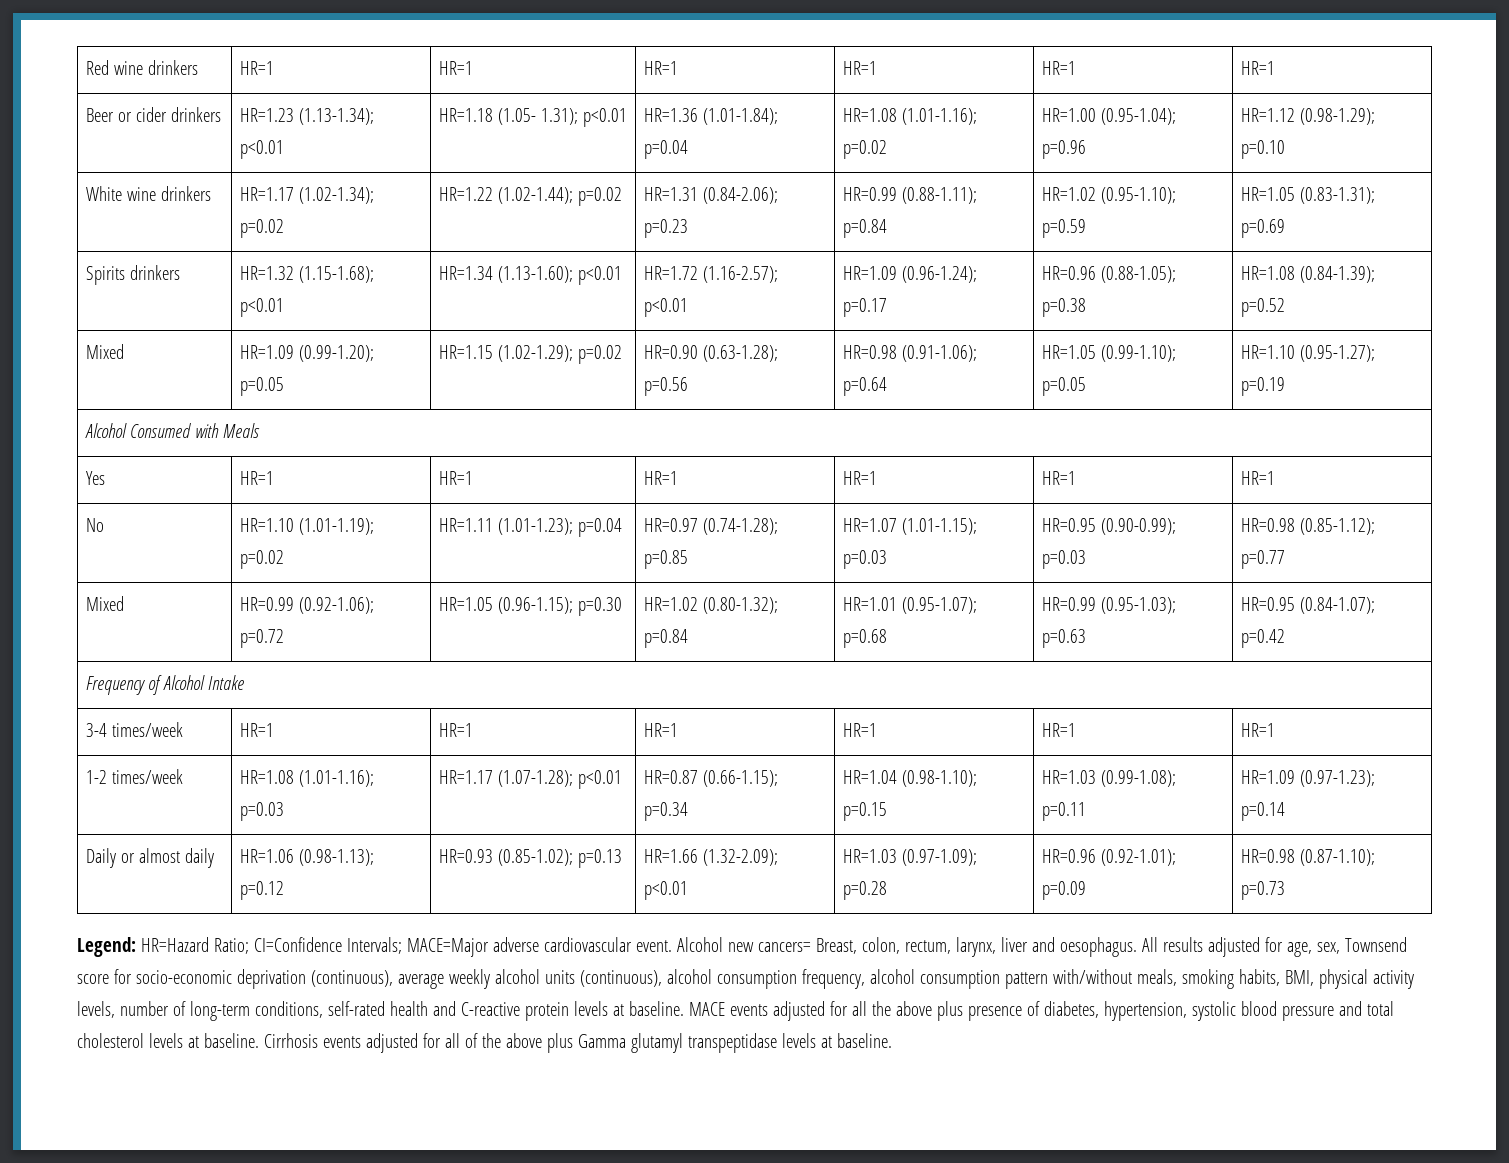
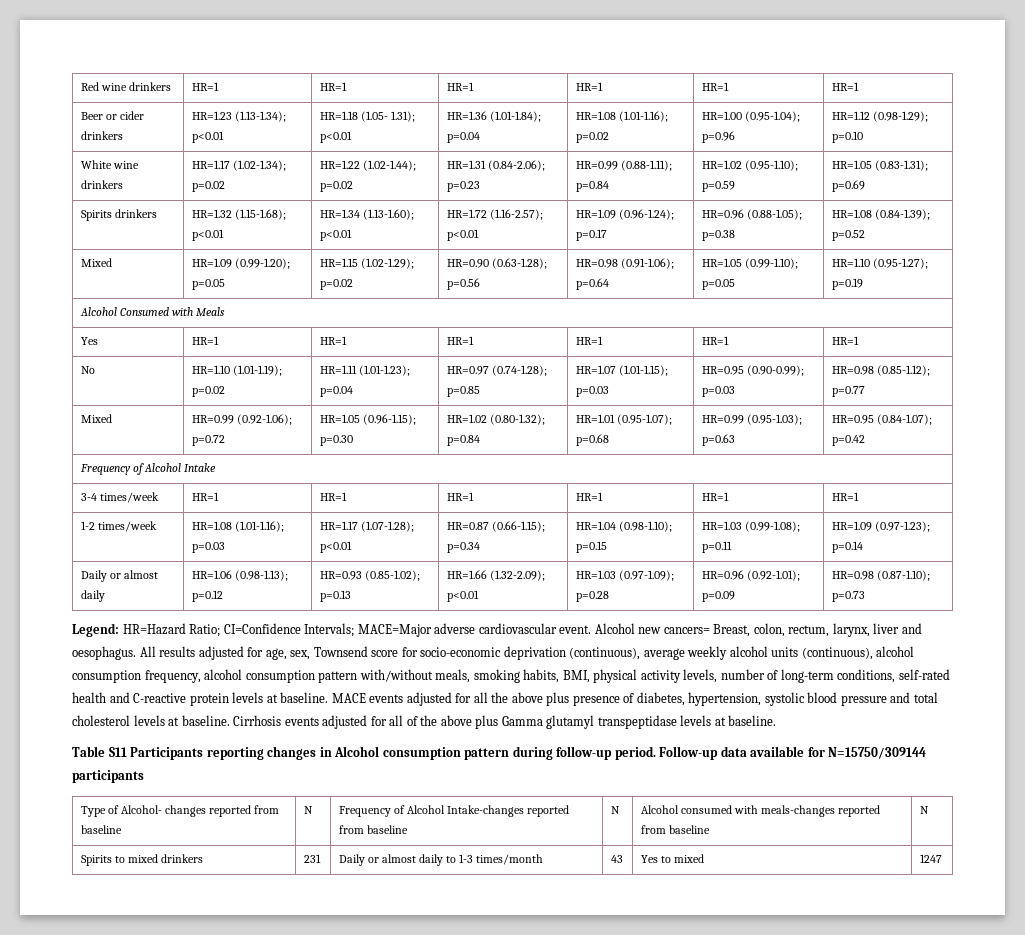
+ Table S11 Participants reporting changes in Alcohol consumption pattern during follow-up period. Follow-up data available for N=15750/309144 participants
+ Type of Alcohol- changes reported from baseline | N | Frequency of Alcohol Intake-changes reported from baseline | N | Alcohol consumed with meals-changes reported from baseline | N
+ Spirits to mixed drinkers | 231 | Daily or almost daily to 1-3 times/month | 43 | Yes to mixed | 1247

